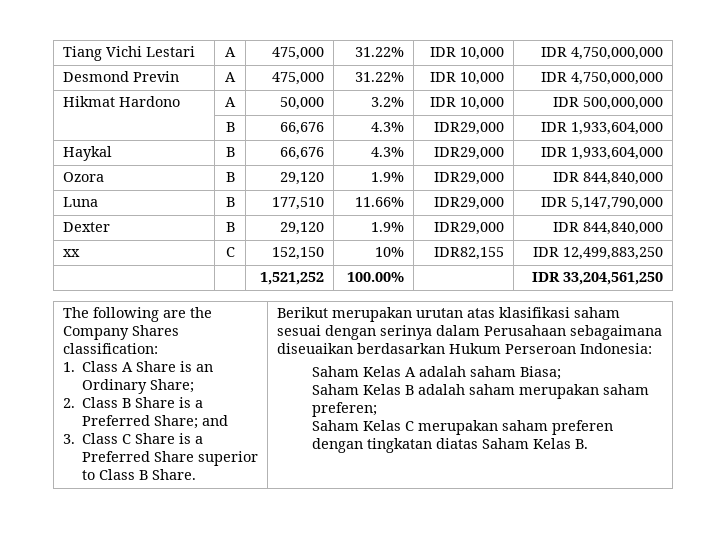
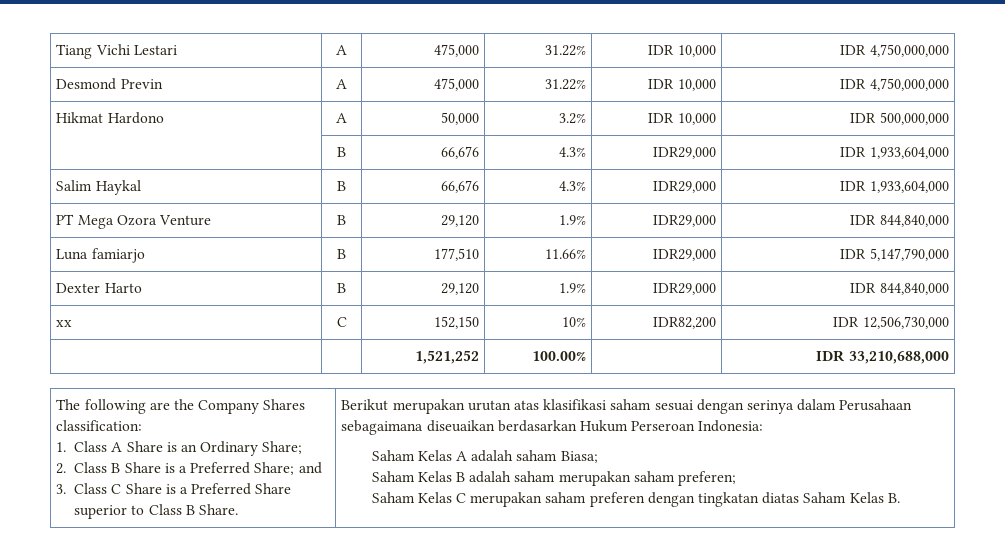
- Haykal | B | 66,676 | 4.3% | IDR29,000 | IDR 1,933,604,000
+ Salim Haykal | B | 66,676 | 4.3% | IDR29,000 | IDR 1,933,604,000
- Ozora | B | 29,120 | 1.9% | IDR29,000 | IDR 844,840,000
+ PT Mega Ozora Venture | B | 29,120 | 1.9% | IDR29,000 | IDR 844,840,000
- Luna | B | 177,510 | 11.66% | IDR29,000 | IDR 5,147,790,000
+ Luna famiarjo | B | 177,510 | 11.66% | IDR29,000 | IDR 5,147,790,000
- Dexter | B | 29,120 | 1.9% | IDR29,000 | IDR 844,840,000
+ Dexter Harto | B | 29,120 | 1.9% | IDR29,000 | IDR 844,840,000
- xx | C | 152,150 | 10% | IDR82,155 | IDR 12,499,883,250
+ xx | C | 152,150 | 10% | IDR82,200 | IDR 12,506,730,000
- | | 1,521,252 | 100.00% | | IDR 33,204,561,250
+ | | 1,521,252 | 100.00% | | IDR 33,210,688,000

